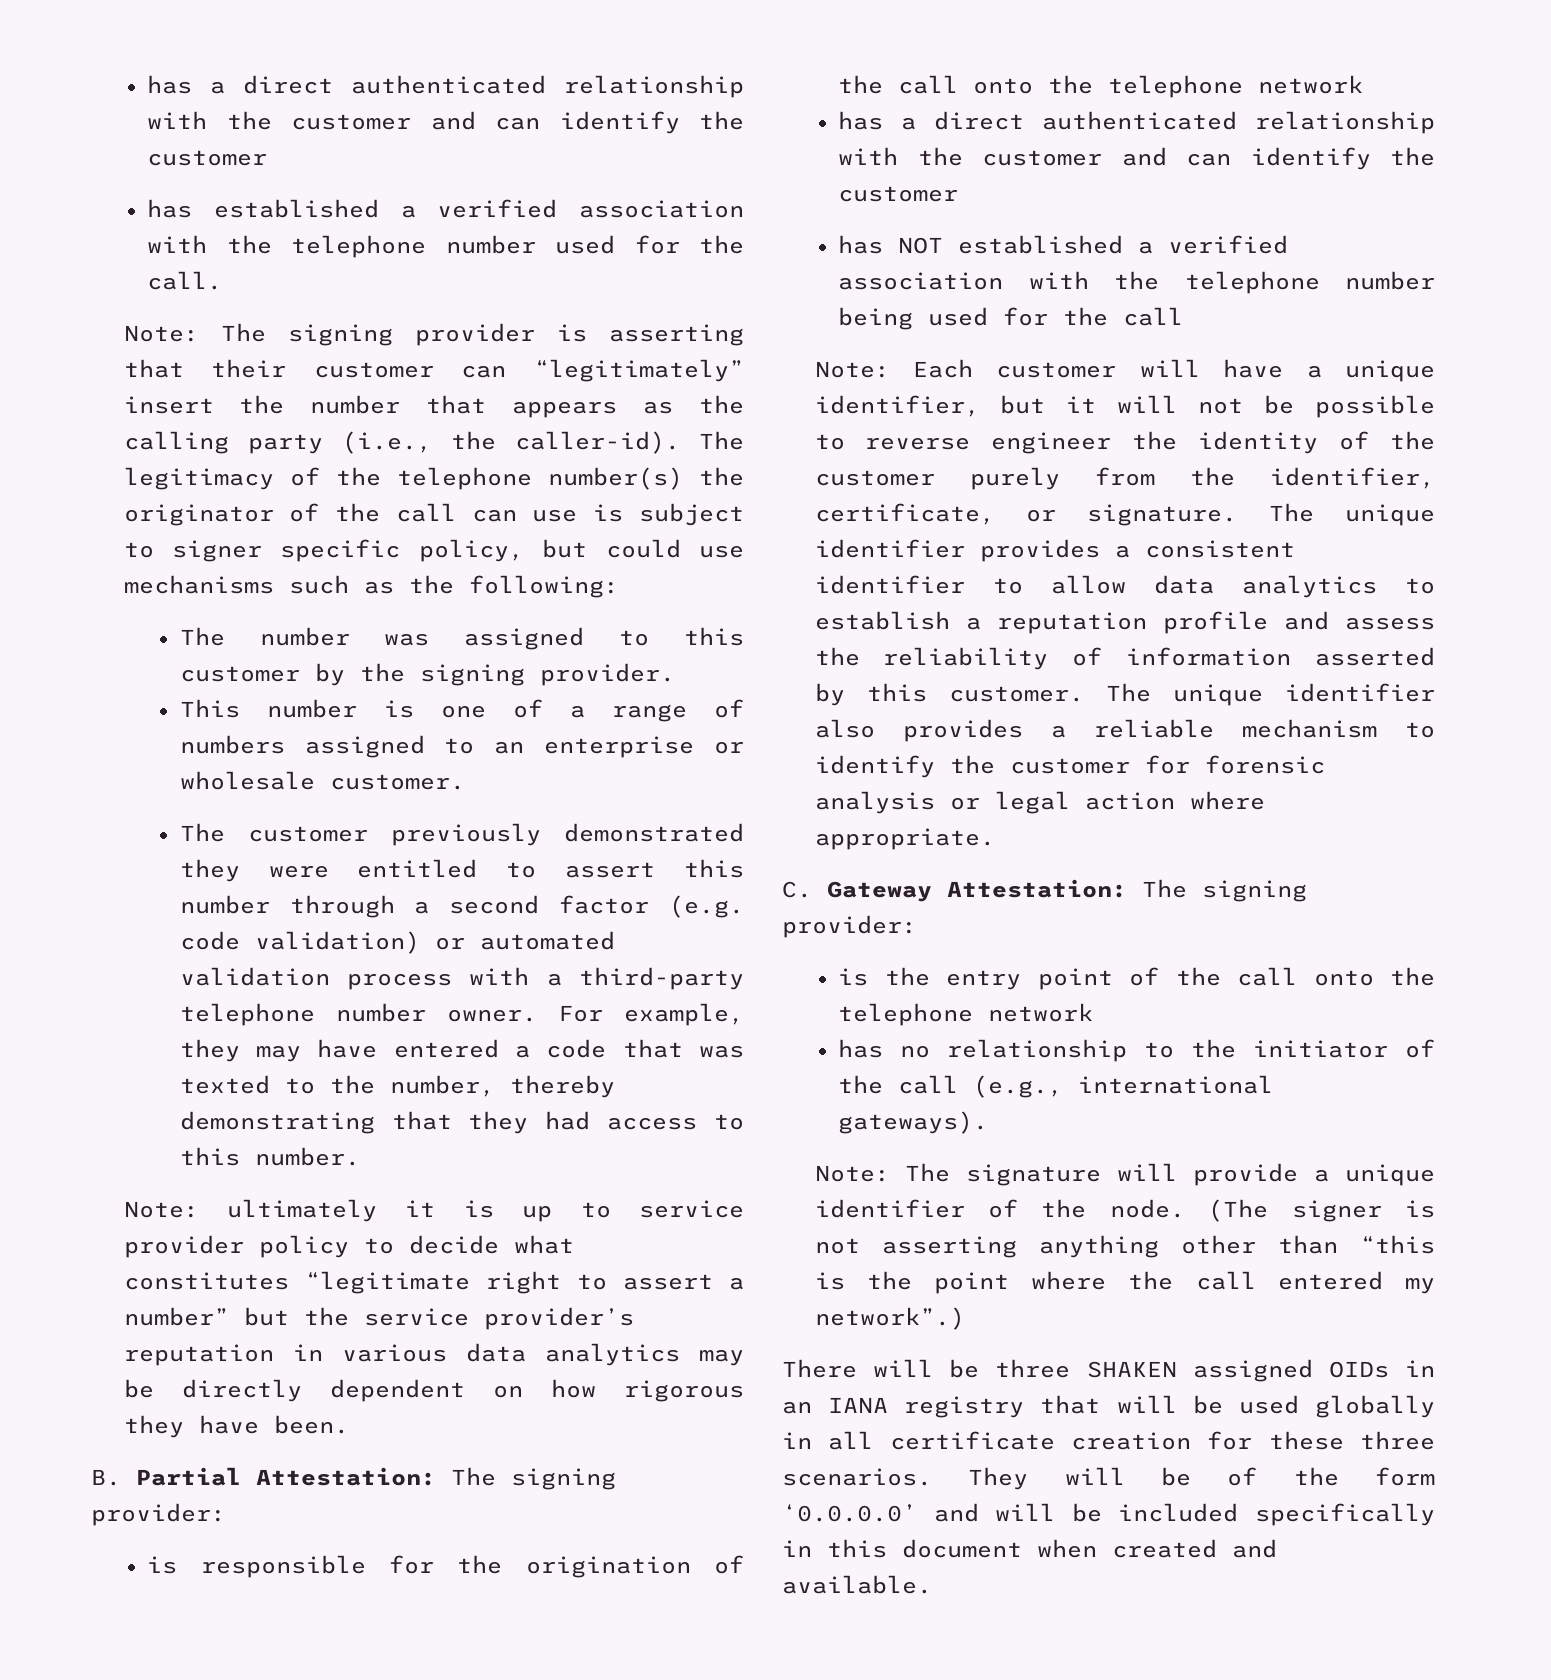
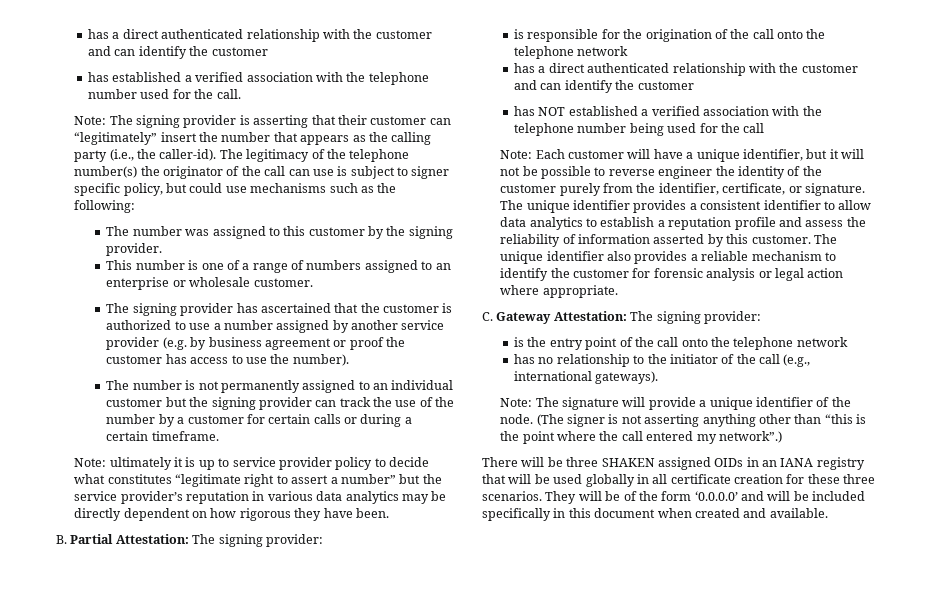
- The customer previously demonstrated they were entitled to assert this number through a second factor (e.g. code validation) or automated validation process with a third-party telephone number owner. For example, they may have entered a code that was texted to the number, thereby demonstrating that they had access to this number.
+ The signing provider has ascertained that the customer is authorized to use a number assigned by another service provider (e.g. by business agreement or proof the customer has access to use the number).
+ The number is not permanently assigned to an individual customer but the signing provider can track the use of the number by a customer for certain calls or during a certain timeframe.

